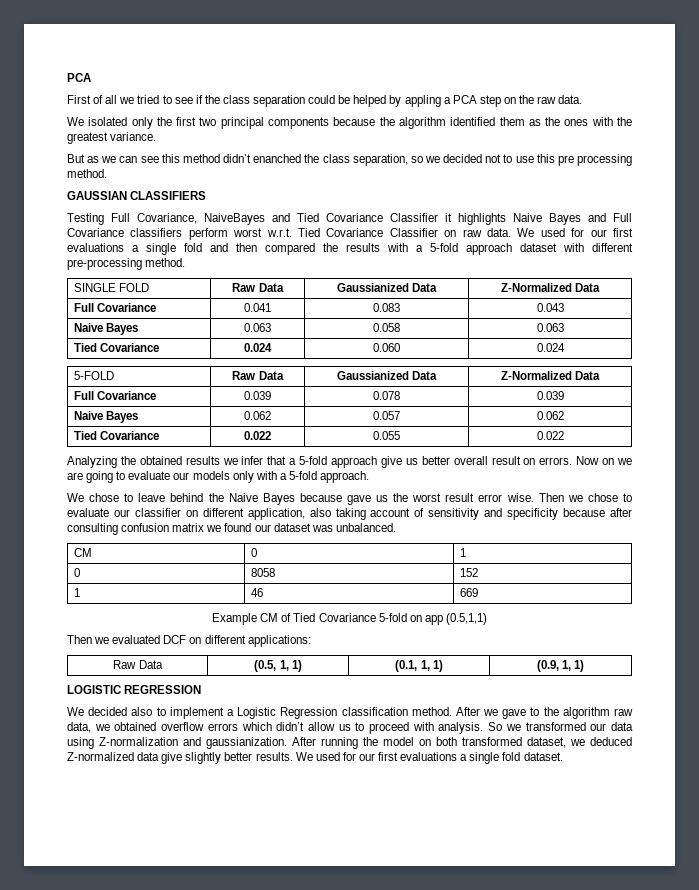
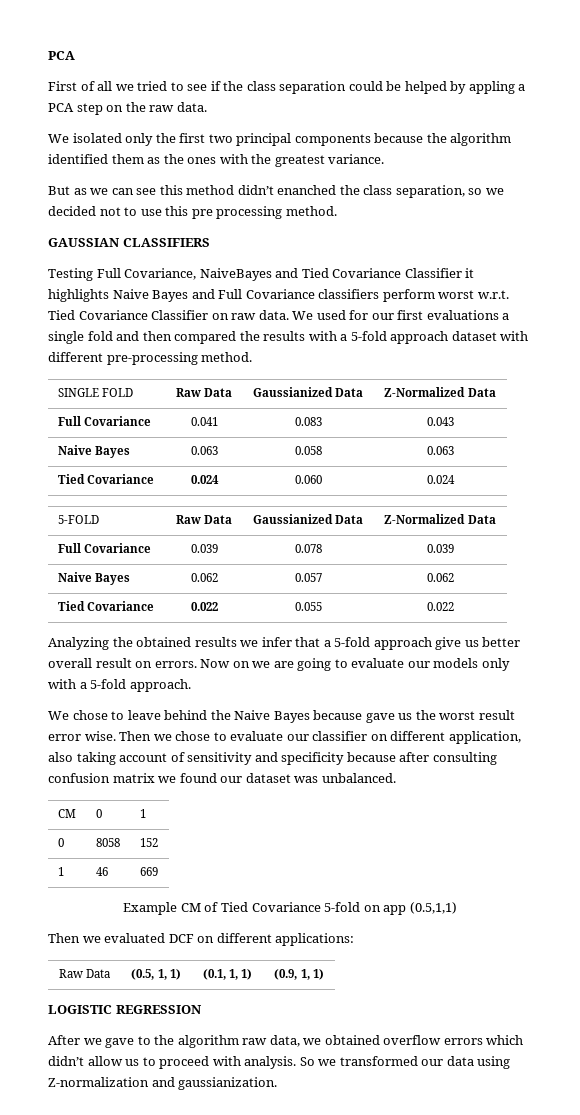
- We decided also to implement a Logistic Regression classification method.
- After running the model on both transformed dataset, we deduced Z-normalized data give slightly better results. We used for our first evaluations a single fold dataset.

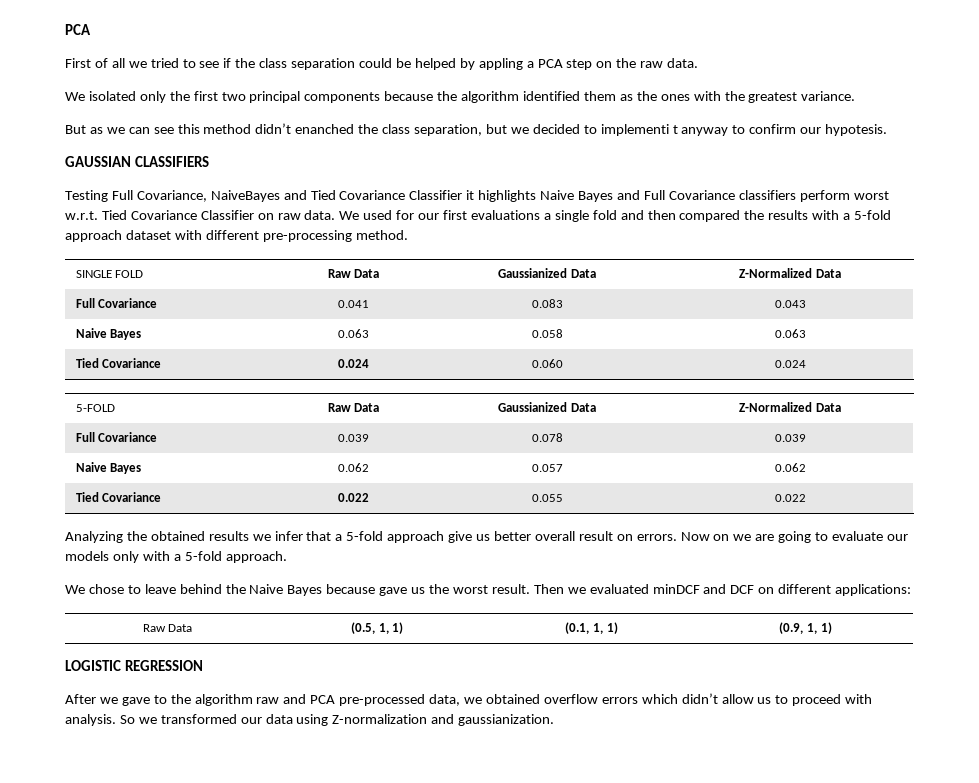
- But as we can see this method didn’t enanched the class separation, so we decided not to use this pre processing method.
+ But as we can see this method didn’t enanched the class separation, but we decided to implementi t anyway to confirm our hypotesis.
- We chose to leave behind the Naive Bayes because gave us the worst result error wise. Then we chose to evaluate our classifier on different application, also taking account of sensitivity and specificity because after consulting confusion matrix we found our dataset was unbalanced.
- CM | 0 | 1
- 0 | 8058 | 152
- 1 | 46 | 669
- Example CM of Tied Covariance 5-fold on app (0.5,1,1)
- Then we evaluated DCF on different applications:
+ We chose to leave behind the Naive Bayes because gave us the worst result. Then we evaluated minDCF and DCF on different applications:
- After we gave to the algorithm raw data, we obtained overflow errors which didn’t allow us to proceed with analysis.
+ After we gave to the algorithm raw and PCA pre-processed data, we obtained overflow errors which didn’t allow us to proceed with analysis.

